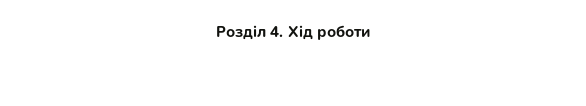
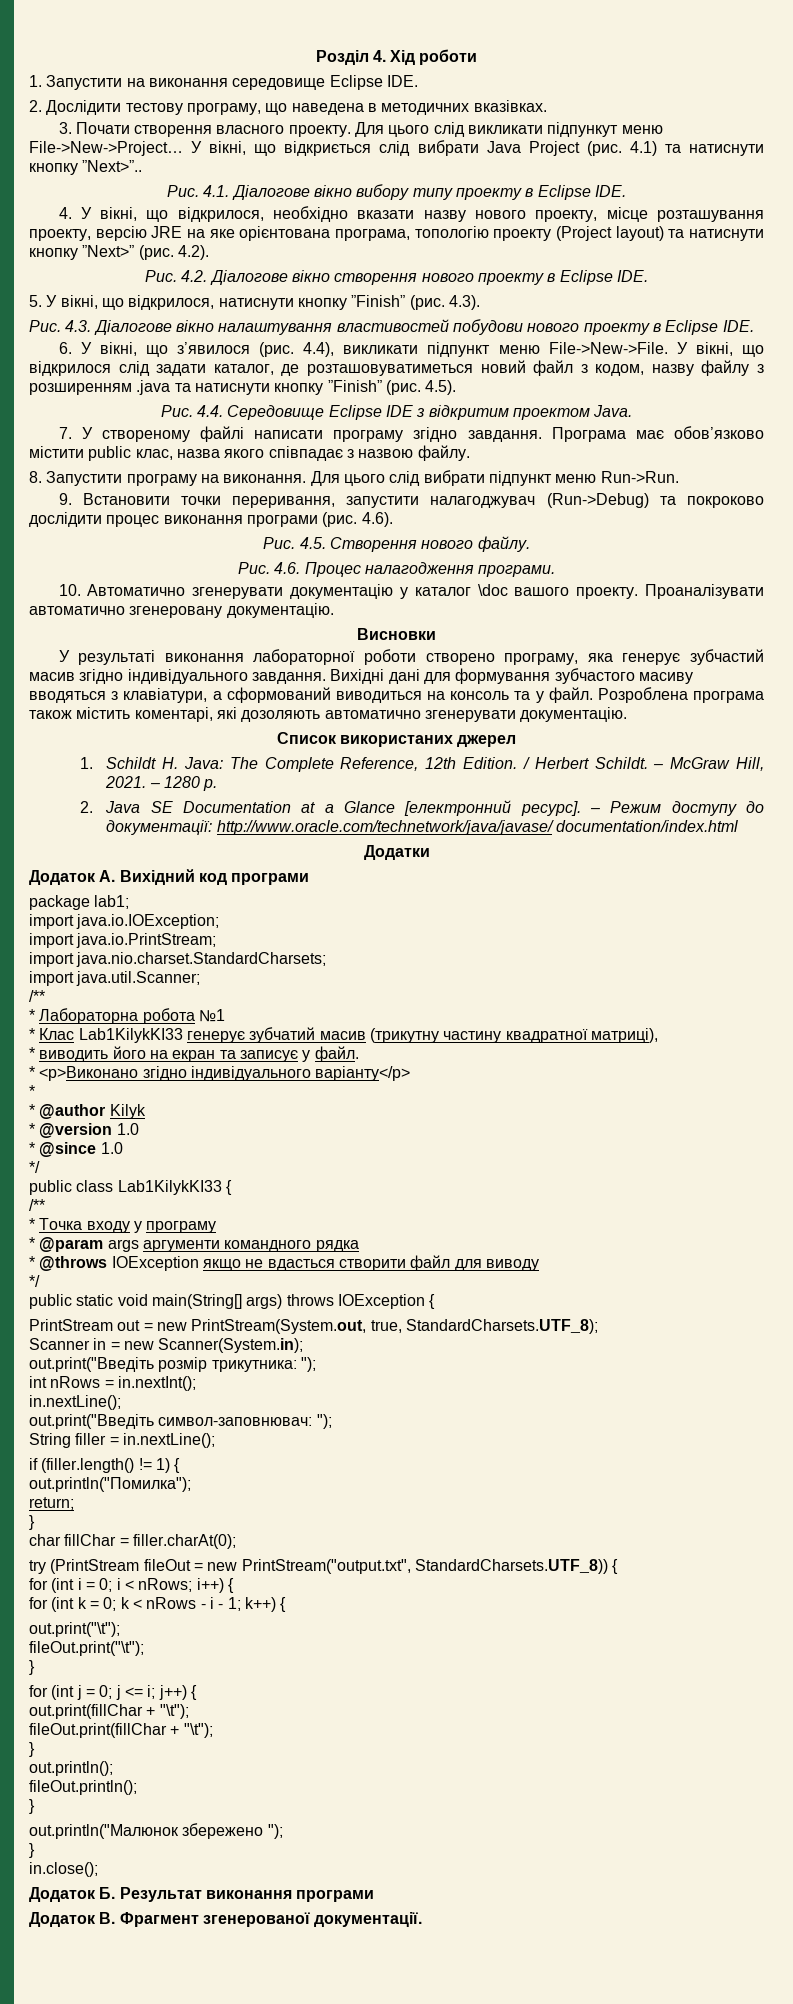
+ 1. Запустити на виконання середовище Eclipse IDE.
+ 2. Дослідити тестову програму, що наведена в методичних вказівках.
+ 3. Почати створення власного проекту. Для цього слід викликати підпункут меню File->New->Project… У вікні, що відкриється слід вибрати Java Project (рис. 4.1) та натиснути кнопку ”Next>”..
+ Рис. 4.1. Діалогове вікно вибору типу проекту в Eclipse IDE.
+ 4. У вікні, що відкрилося, необхідно вказати назву нового проекту, місце розташування проекту, версію JRE на яке орієнтована програма, топологію проекту (Project layout) та натиснути кнопку ”Next>” (рис. 4.2).
+ Рис. 4.2. Діалогове вікно створення нового проекту в Eclipse IDE.
+ 5. У вікні, що відкрилося, натиснути кнопку ”Finish” (рис. 4.3).
+ Рис. 4.3. Діалогове вікно налаштування властивостей побудови нового проекту в Eclipse IDE.
+ 6. У вікні, що з’явилося (рис. 4.4), викликати підпункт меню File->New->File. У вікні, що відкрилося слід задати каталог, де розташовуватиметься новий файл з кодом, назву файлу з розширенням .java та натиснути кнопку ”Finish” (рис. 4.5).
+ Рис. 4.4. Середовище Eclipse IDE з відкритим проектом Java.
+ 7. У створеному файлі написати програму згідно завдання. Програма має обов’язково містити public клас, назва якого співпадає з назвою файлу.
+ 8. Запустити програму на виконання. Для цього слід вибрати підпункт меню Run->Run.
+ 9. Встановити точки переривання, запустити налагоджувач (Run->Debug) та покроково дослідити процес виконання програми (рис. 4.6).
+ Рис. 4.5. Створення нового файлу.
+ Рис. 4.6. Процес налагодження програми.
+ 10. Автоматично згенерувати документацію у каталог \doc вашого проекту. Проаналізувати автоматично згенеровану документацію.
+ Висновки
+ У результаті виконання лабораторної роботи створено програму, яка генерує зубчастий масив згідно індивідуального завдання. Вихідні дані для формування зубчастого масиву вводяться з клавіатури, а сформований виводиться на консоль та у файл. Розроблена програма також містить коментарі, які дозоляють автоматично згенерувати документацію.
+ Список використаних джерел
+ 1. Schildt H. Java: The Complete Reference, 12th Edition. / Herbert Schildt. – McGraw Hill, 2021. – 1280 p.
+ 2. Java SE Documentation at a Glance [електронний ресурс]. – Режим доступу до документації: http://www.oracle.com/technetwork/java/javase/ documentation/index.html
+ Додатки
+ Додаток А. Вихідний код програми
+ package lab1;
+ import java.io.IOException;
+ import java.io.PrintStream;
+ import java.nio.charset.StandardCharsets;
+ import java.util.Scanner;
+ /**
+ * Лабораторна робота №1
+ * Клас Lab1KilykKI33 генерує зубчатий масив (трикутну частину квадратної матриці),
+ * виводить його на екран та записує у файл.
+ * <p>Виконано згідно індивідуального варіанту</p>
+ *
+ * @author Kilyk
+ * @version 1.0
+ * @since 1.0
+ */
+ public class Lab1KilykKI33 {
+ /**
+ * Точка входу у програму
+ * @param args аргументи командного рядка
+ * @throws IOException якщо не вдасться створити файл для виводу
+ */
+ public static void main(String[] args) throws IOException {
+ PrintStream out = new PrintStream(System.out, true, StandardCharsets.UTF_8);
+ Scanner in = new Scanner(System.in);
+ out.print("Введіть розмір трикутника: ");
+ int nRows = in.nextInt();
+ in.nextLine();
+ out.print("Введіть символ-заповнювач: ");
+ String filler = in.nextLine();
+ if (filler.length() != 1) {
+ out.println("Помилка");
+ return;
+ }
+ char fillChar = filler.charAt(0);
+ try (PrintStream fileOut = new PrintStream("output.txt", StandardCharsets.UTF_8)) {
+ for (int i = 0; i < nRows; i++) {
+ for (int k = 0; k < nRows - i - 1; k++) {
+ out.print("\t");
+ fileOut.print("\t");
+ }
+ for (int j = 0; j <= i; j++) {
+ out.print(fillChar + "\t");
+ fileOut.print(fillChar + "\t");
+ }
+ out.println();
+ fileOut.println();
+ }
+ out.println("Малюнок збережено ");
+ }
+ in.close();
+ Додаток Б. Результат виконання програми
+ Додаток В. Фрагмент згенерованої документації.

